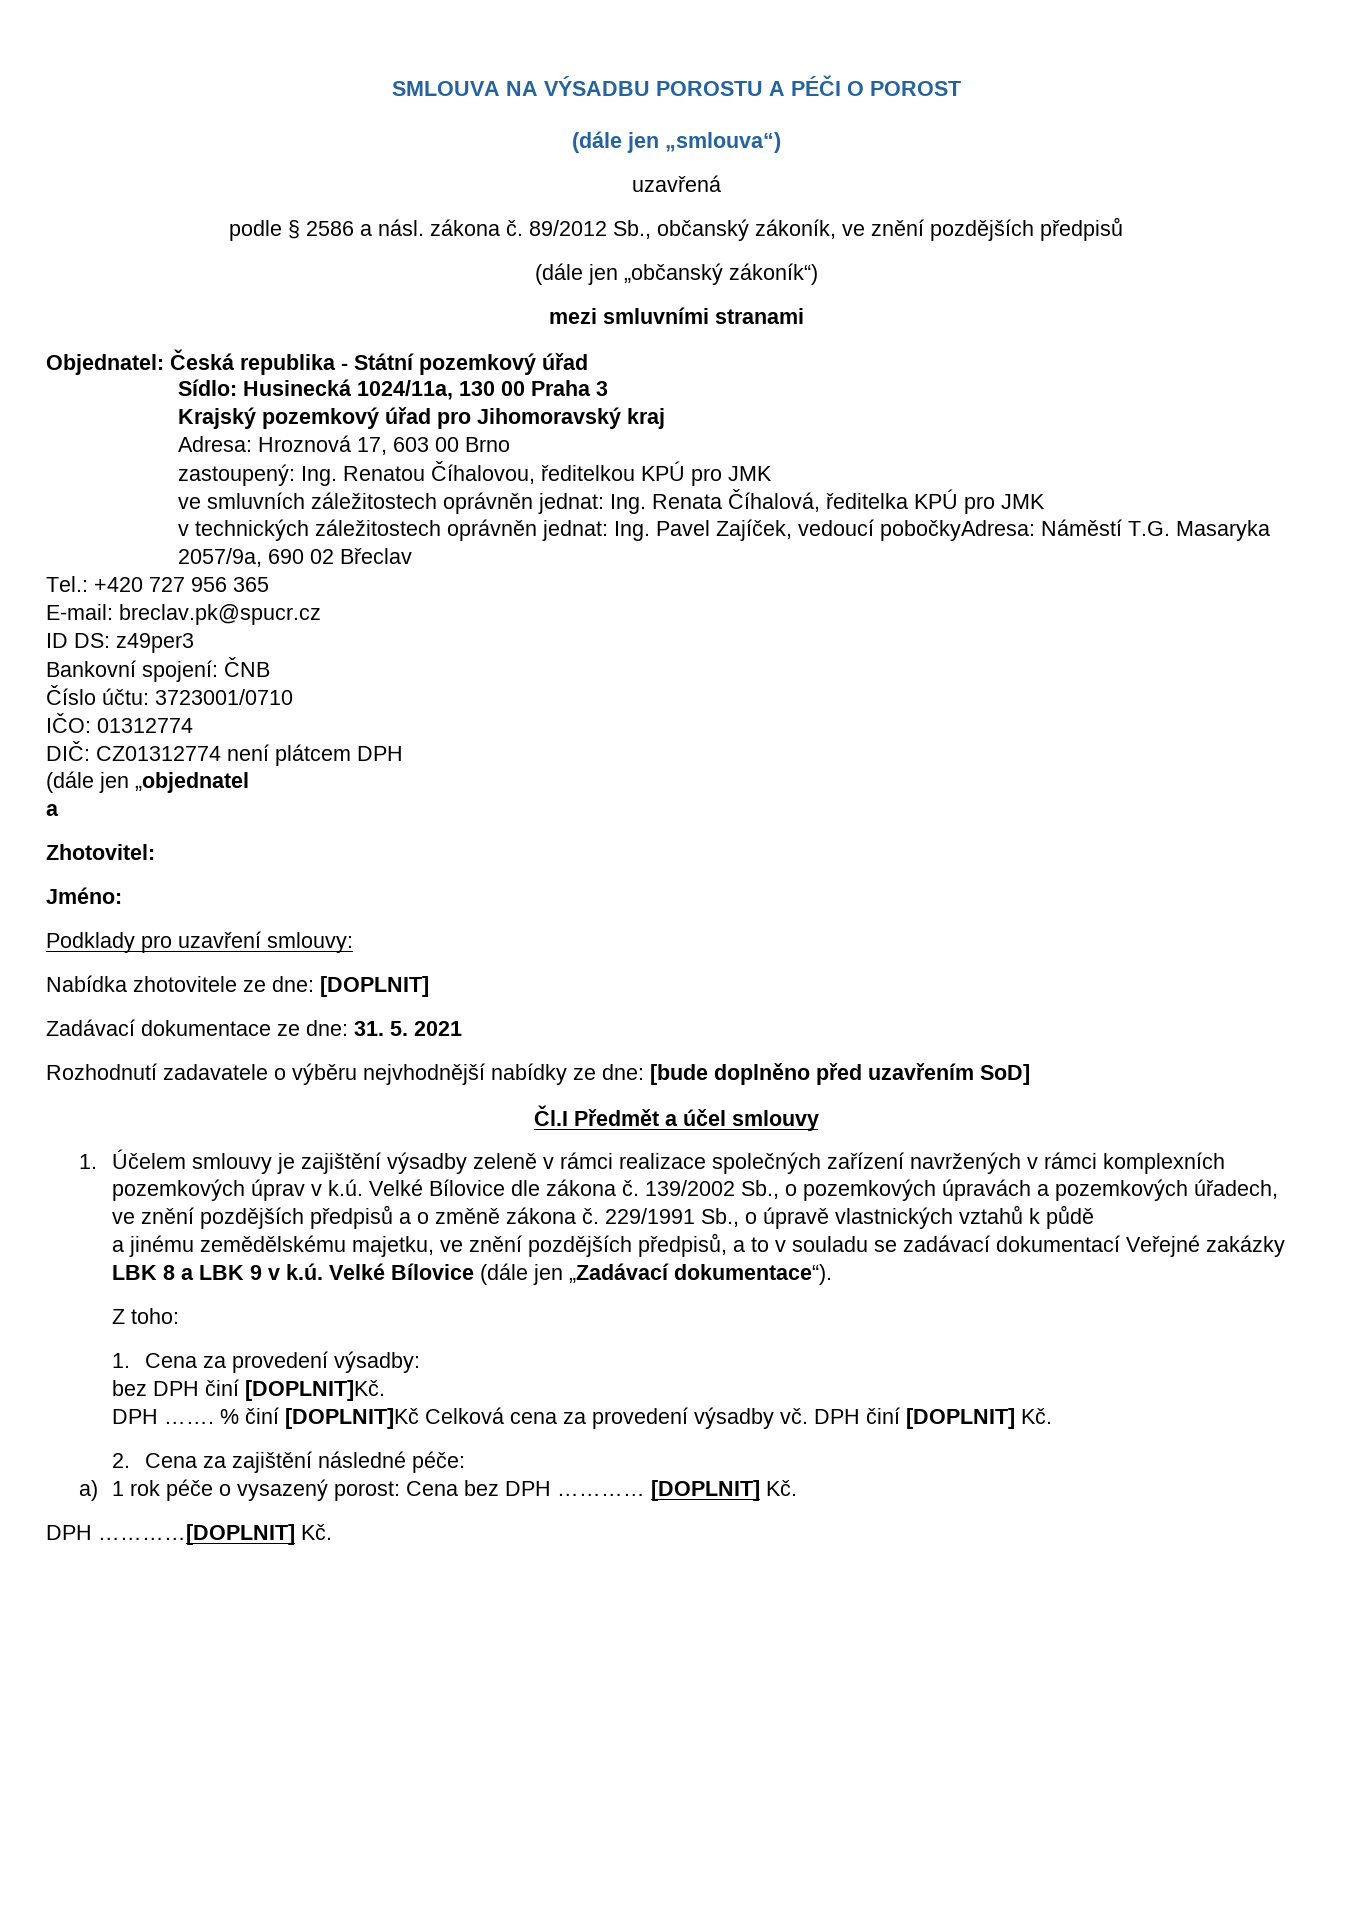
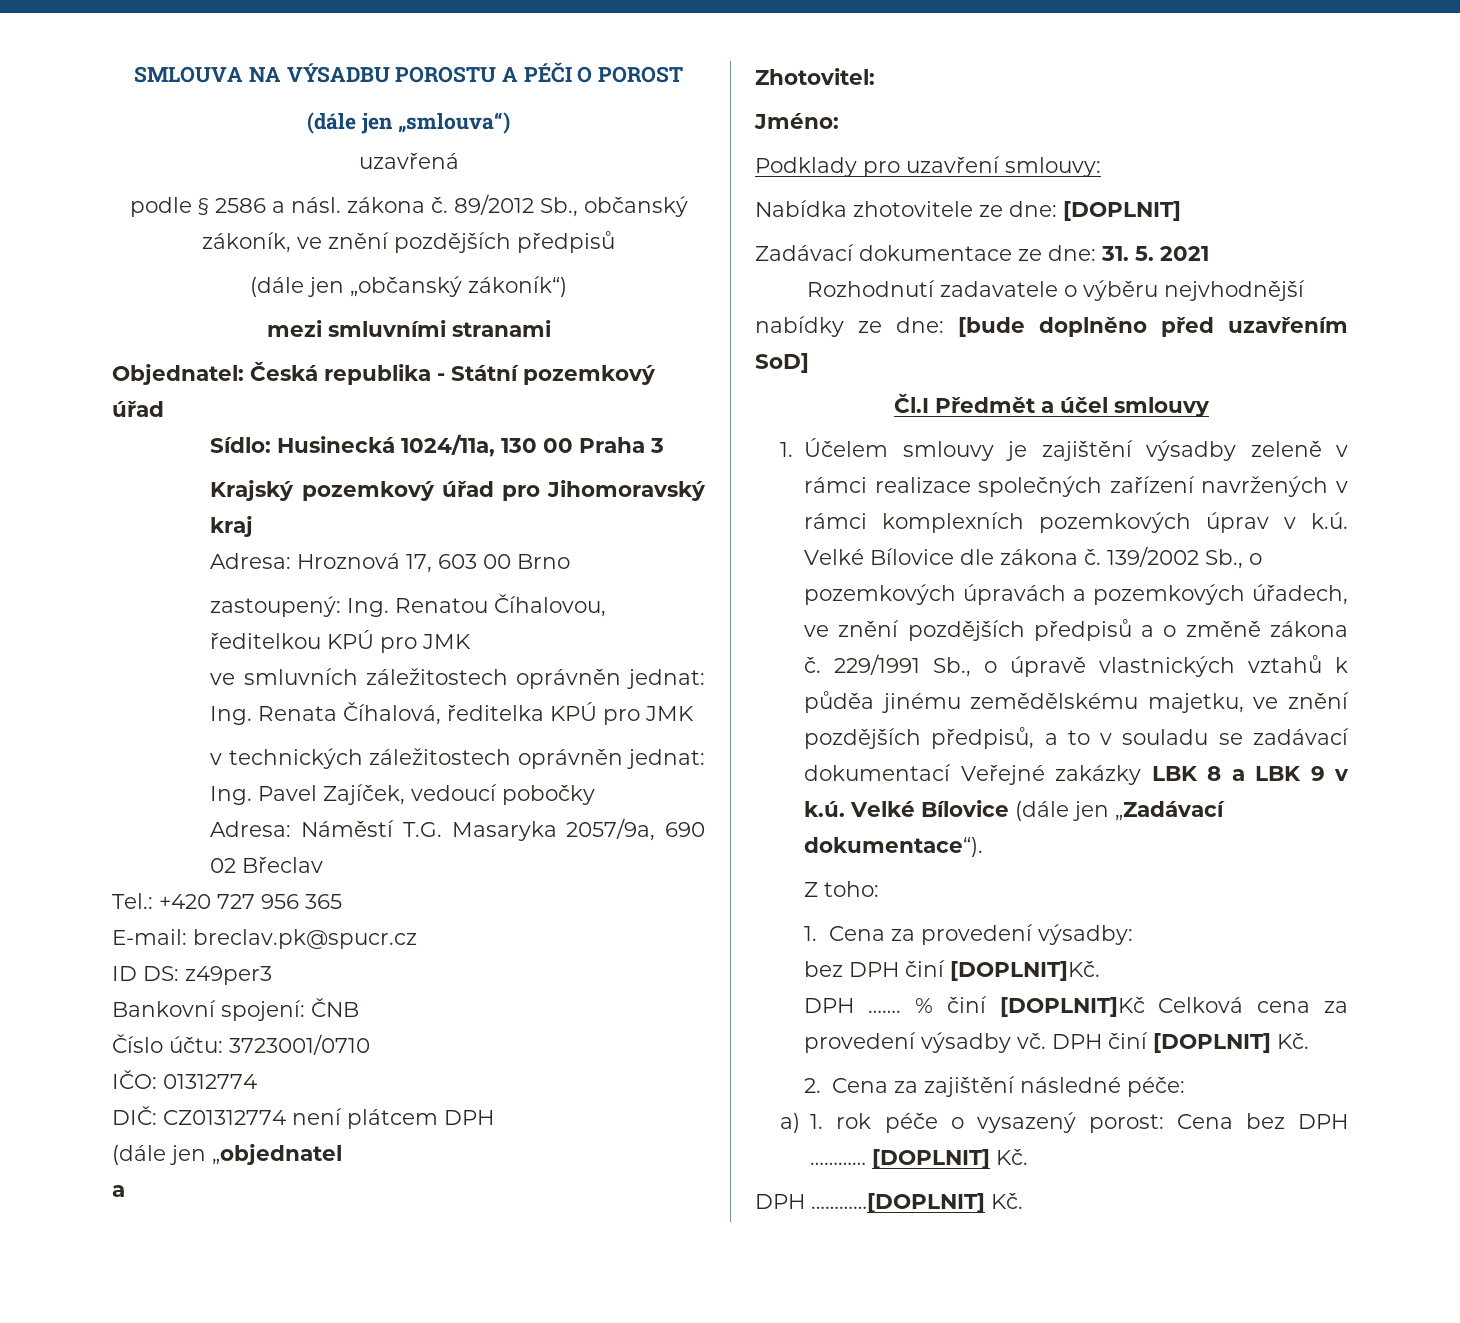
- v technických záležitostech oprávněn jednat: Ing. Pavel Zajíček, vedoucí pobočkyAdresa: Náměstí T.G. Masaryka 2057/9a, 690 02 Břeclav
+ v technických záležitostech oprávněn jednat: Ing. Pavel Zajíček, vedoucí pobočky
+ Adresa: Náměstí T.G. Masaryka 2057/9a, 690 02 Břeclav
- 229/1991 Sb., o úpravě vlastnických vztahů k půdě
- a jinému zemědělskému majetku, ve znění pozdějších předpisů, a to v souladu se zadávací dokumentací Veřejné zakázky LBK 8 a LBK 9 v k.ú. Velké Bílovice (dále jen „Zadávací dokumentace“).
+ 229/1991 Sb., o úpravě vlastnických vztahů k půděa jinému zemědělskému majetku, ve znění pozdějších předpisů, a to v souladu se zadávací dokumentací Veřejné zakázky LBK 8 a LBK 9 v k.ú. Velké Bílovice (dále jen „Zadávací dokumentace“).
- a) 1 rok péče o vysazený porost: Cena bez DPH …………
+ a) 1. rok péče o vysazený porost: Cena bez DPH …………

